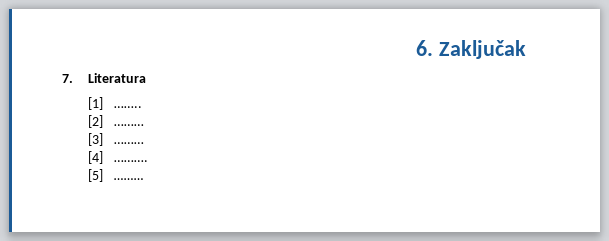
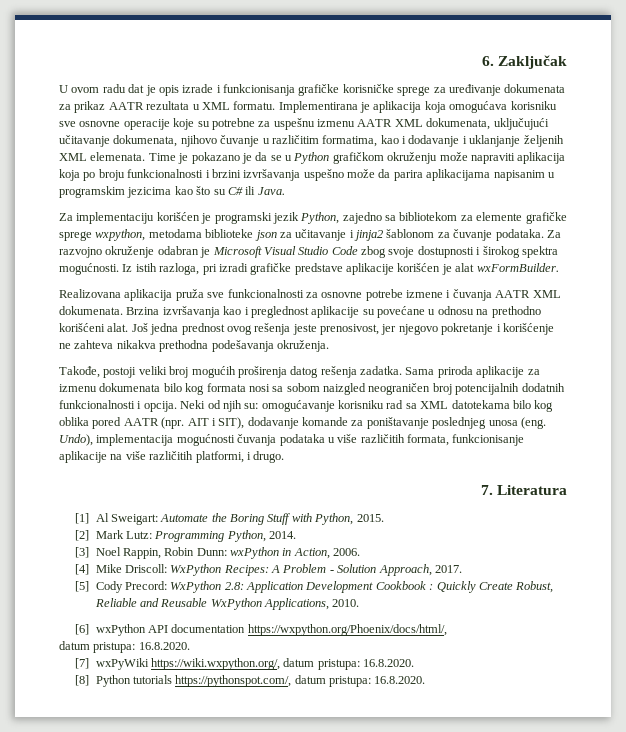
+ U ovom radu dat je opis izrade i funkcionisanja grafičke korisničke sprege za uređivanje dokumenata za prikaz AATR rezultata u XML formatu. Implementirana je aplikacija koja omogućava korisniku sve osnovne operacije koje su potrebne za uspešnu izmenu AATR XML dokumenata, uključujući učitavanje dokumenata, njihovo čuvanje u različitim formatima, kao i dodavanje i uklanjanje željenih XML elemenata. Time je pokazano je da se u Python grafičkom okruženju može napraviti aplikacija koja po broju funkcionalnosti i brzini izvršavanja uspešno može da parira aplikacijama napisanim u programskim jezicima kao što su C# ili Java.
+ Za implementaciju korišćen je programski jezik Python, zajedno sa bibliotekom za elemente grafičke sprege wxpython, metodama biblioteke json za učitavanje i jinja2 šablonom za čuvanje podataka. Za razvojno okruženje odabran je Microsoft Visual Studio Code zbog svoje dostupnosti i širokog spektra mogućnosti. Iz istih razloga, pri izradi grafičke predstave aplikacije korišćen je alat wxFormBuilder.
+ Realizovana aplikacija pruža sve funkcionalnosti za osnovne potrebe izmene i čuvanja AATR XML dokumenata. Brzina izvršavanja kao i preglednost aplikacije su povećane u odnosu na prethodno korišćeni alat. Još jedna prednost ovog rešenja jeste prenosivost, jer njegovo pokretanje i korišćenje ne zahteva nikakva prethodna podešavanja okruženja.
+ Takođe, postoji veliki broj mogućih proširenja datog rešenja zadatka. Sama priroda aplikacije za izmenu dokumenata bilo kog formata nosi sa sobom naizgled neograničen broj potencijalnih dodatnih funkcionalnosti i opcija. Neki od njih su: omogućavanje korisniku rad sa XML datotekama bilo kog oblika pored AATR (npr. AIT i SIT), dodavanje komande za poništavanje poslednjeg unosa (eng. Undo), implementacija mogućnosti čuvanja podataka u više različitih formata, funkcionisanje aplikacije na više različitih platformi, i drugo.
  7. Literatura
- [1] ……..
- [2] ………
- [3] ………
- [4] ……….
- [5] ………
+ [1] Al Sweigart: Automate the Boring Stuff with Python, 2015.
+ [2] Mark Lutz: Programming Python, 2014.
+ [3] Noel Rappin, Robin Dunn: wxPython in Action, 2006.
+ [4] Mike Driscoll: WxPython Recipes: A Problem - Solution Approach, 2017.
+ [5] Cody Precord: WxPython 2.8: Application Development Cookbook : Quickly Create Robust, Reliable and Reusable WxPython Applications, 2010.
+ [6] wxPython API documentation https://wxpython.org/Phoenix/docs/html/,
+ datum pristupa: 16.8.2020.
+ [7] wxPyWiki https://wiki.wxpython.org/, datum pristupa: 16.8.2020.
+ [8] Python tutorials https://pythonspot.com/, datum pristupa: 16.8.2020.

